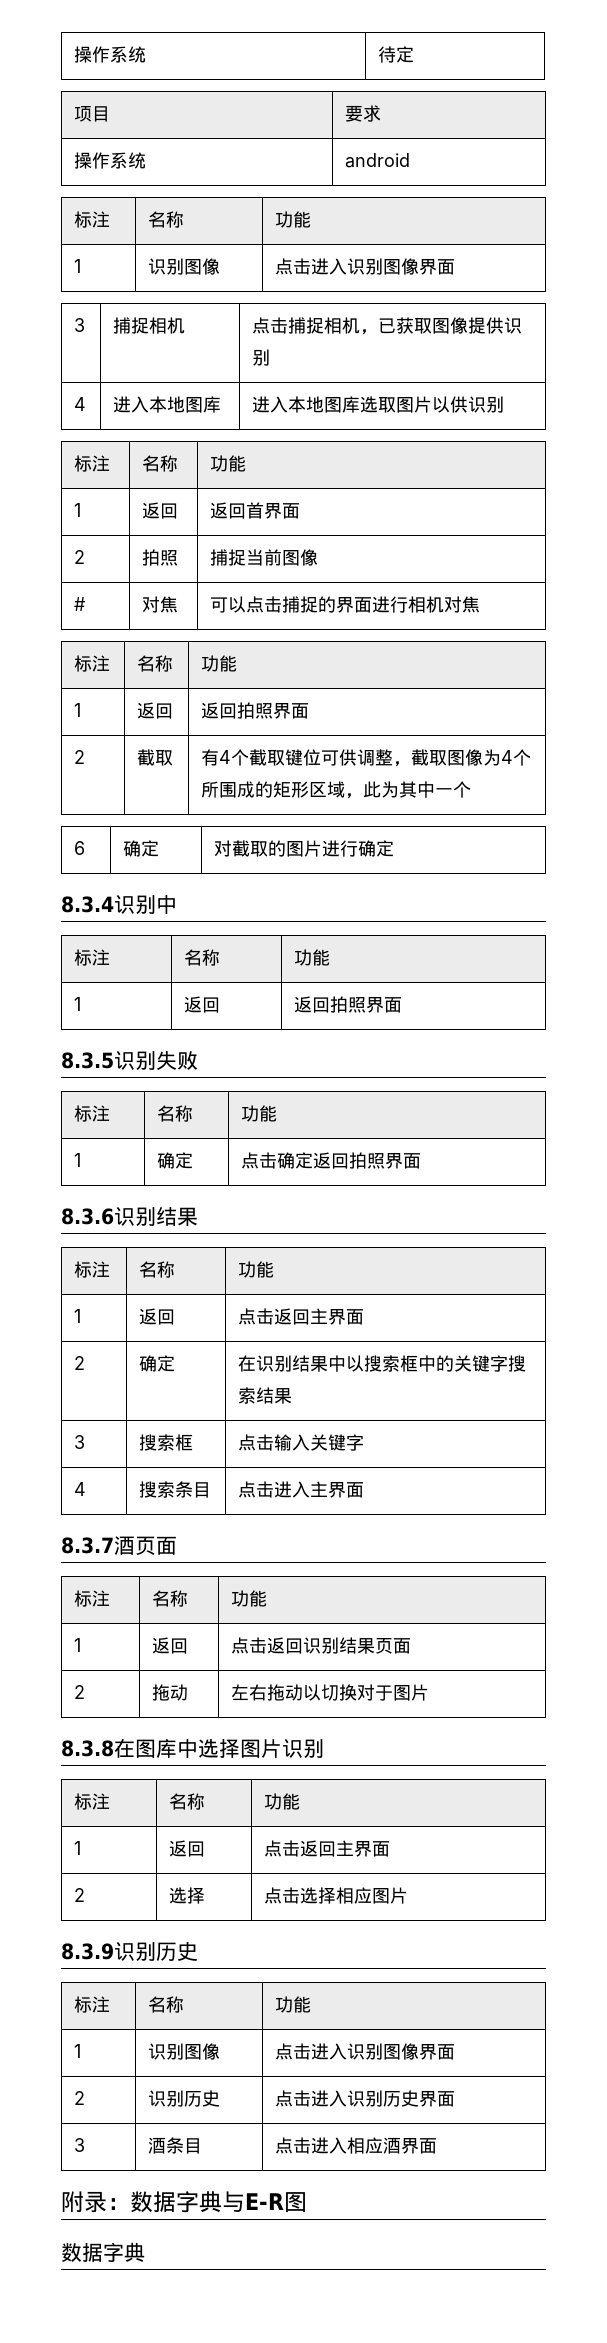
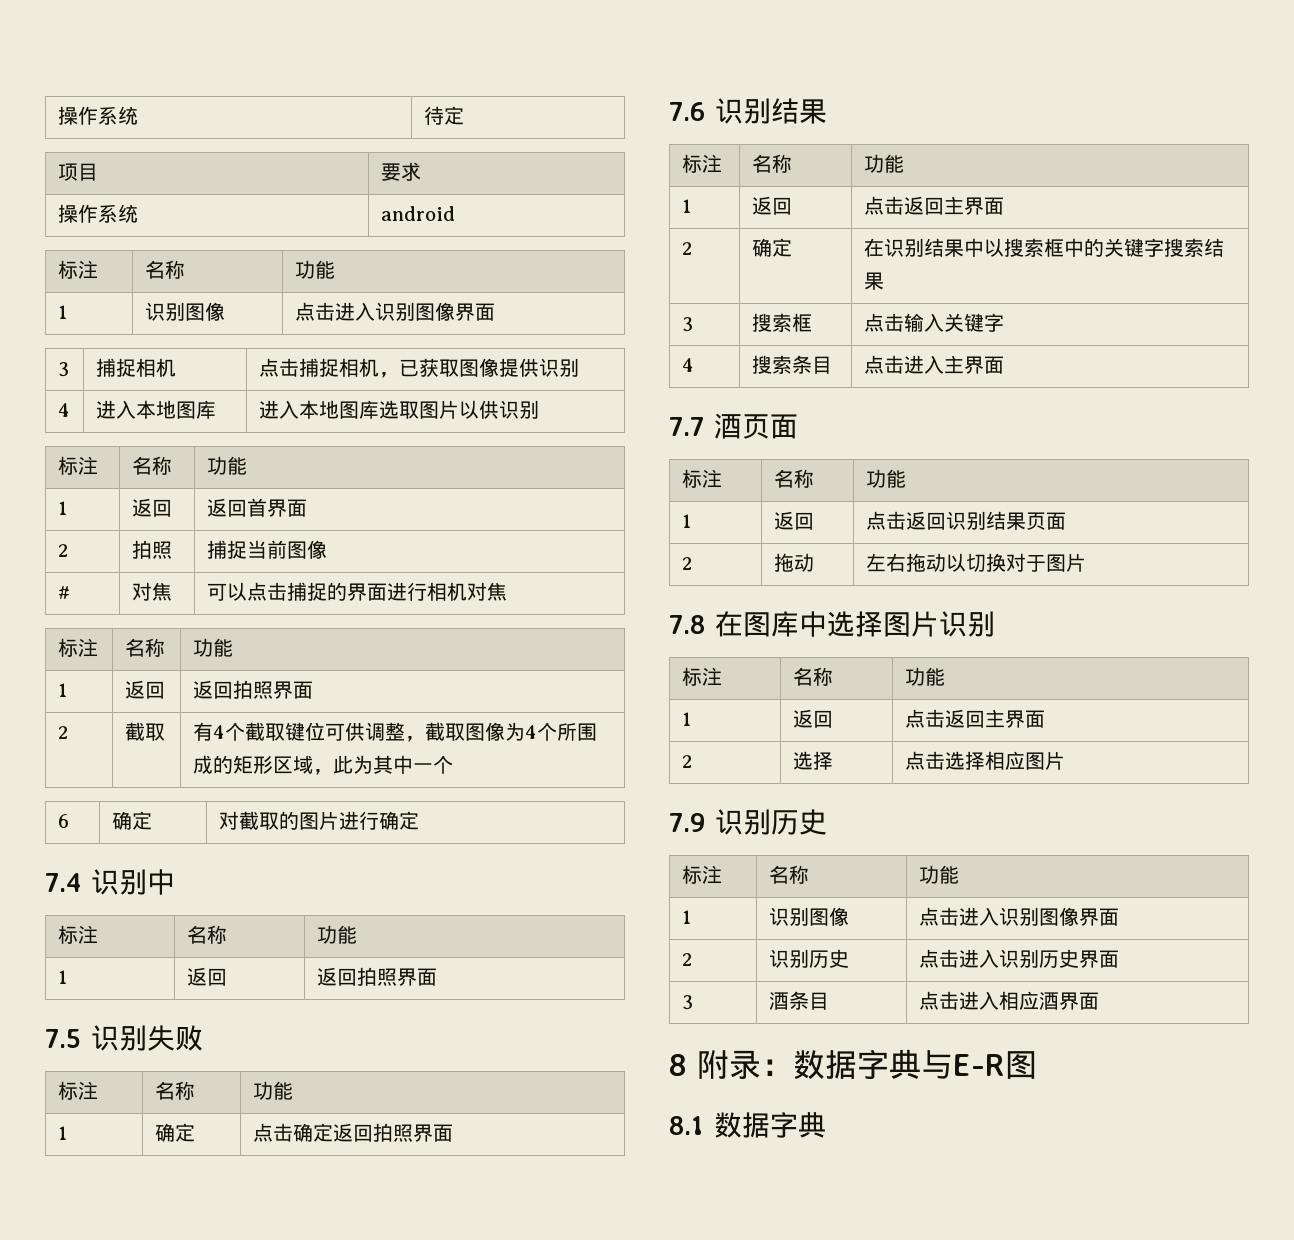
- 8.3.4识别中
+ 7.4识别中
- 8.3.5识别失败
+ 7.5识别失败
- 8.3.6识别结果
+ 7.6识别结果
- 8.3.7酒页面
+ 7.7酒页面
- 8.3.8在图库中选择图片识别
+ 7.8在图库中选择图片识别
- 8.3.9识别历史
+ 7.9识别历史
- 附录：数据字典与E-R图
- 数据字典
+ 8附录：数据字典与E-R图
+ 8.1数据字典

